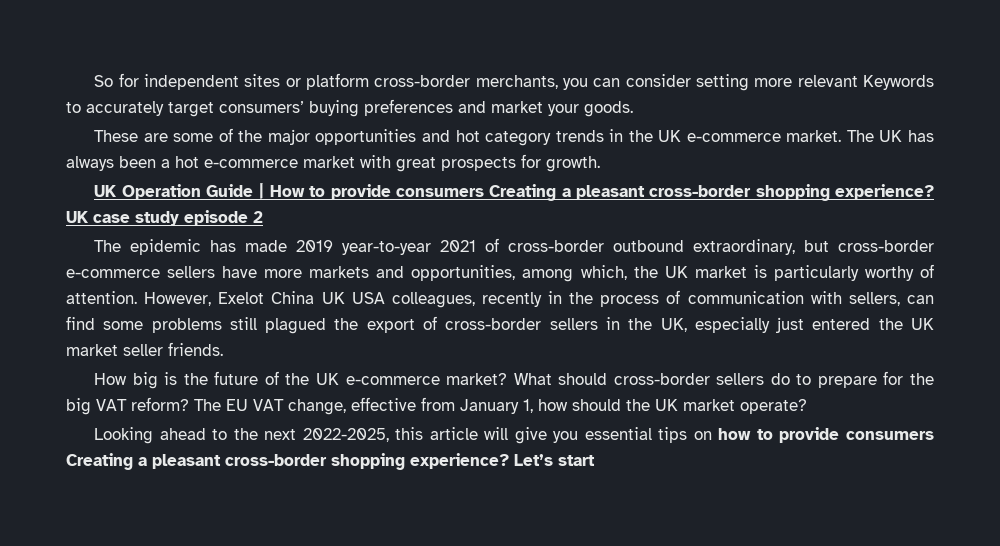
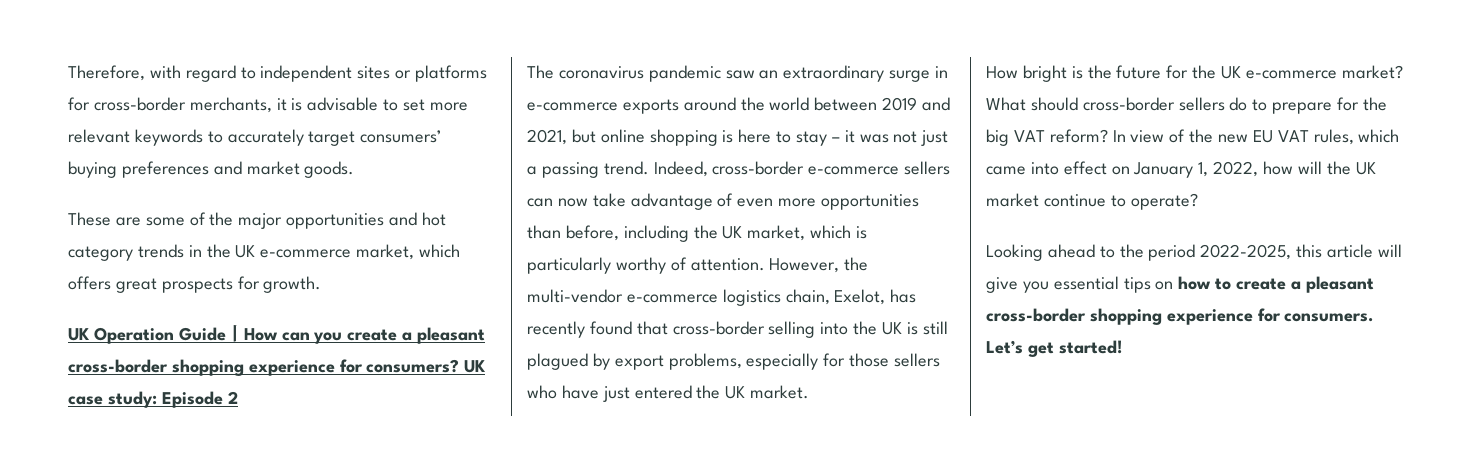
- So for independent sites or platform cross-border merchants, you can consider setting more relevant Keywords to accurately target consumers’ buying preferences and market your goods.
+ Therefore, with regard to independent sites or platforms for cross-border merchants, it is advisable to set more relevant keywords to accurately target consumers’ buying preferences and market goods.
- These are some of the major opportunities and hot category trends in the UK e-commerce market. The UK has always been a hot e-commerce market with great prospects for growth.
+ These are some of the major opportunities and hot category trends in the UK e-commerce market, which offers great prospects for growth.
- UK Operation Guide丨How to provide consumers Creating a pleasant cross-border shopping experience? UK case study episode 2
- The epidemic has made 2019 year-to-year 2021 of cross-border outbound extraordinary, but cross-border e-commerce sellers have more markets and opportunities, among which, the UK market is particularly worthy of attention.
+ UK Operation Guide丨How can you create a pleasant cross-border shopping experience for consumers? UK case study: Episode 2
+ The coronavirus pandemic saw an extraordinary surge in e-commerce exports around the world between 2019 and 2021, but online shopping is here to stay – it was not just a passing trend. Indeed, cross-border e-commerce sellers can now take advantage of even more opportunities than before, including the UK market, which is particularly worthy of attention.
- However, Exelot China UK USA colleagues, recently in the process of communication with sellers, can find some problems still plagued the export of cross-border sellers in the UK, especially just entered the UK market seller friends.
- How big is the future of the UK e-commerce market?
+ However, the multi-vendor e-commerce logistics chain, Exelot, has recently found that cross-border selling into the UK is still plagued by export problems, especially for those sellers who have just entered the UK market.
+ How bright is the future for the UK e-commerce market?
- The EU VAT change, effective from January 1, how should the UK market operate?
+ In view of the new EU VAT rules, which came into effect on January 1, 2022, how will the UK market continue to operate?
- Looking ahead to the next 2022-2025, this article will give you essential tips on how to provide consumers Creating a pleasant cross-border shopping experience? Let’s start
+ Looking ahead to the period 2022-2025, this article will give you essential tips on how to create a pleasant cross-border shopping experience for consumers. Let’s get started!

